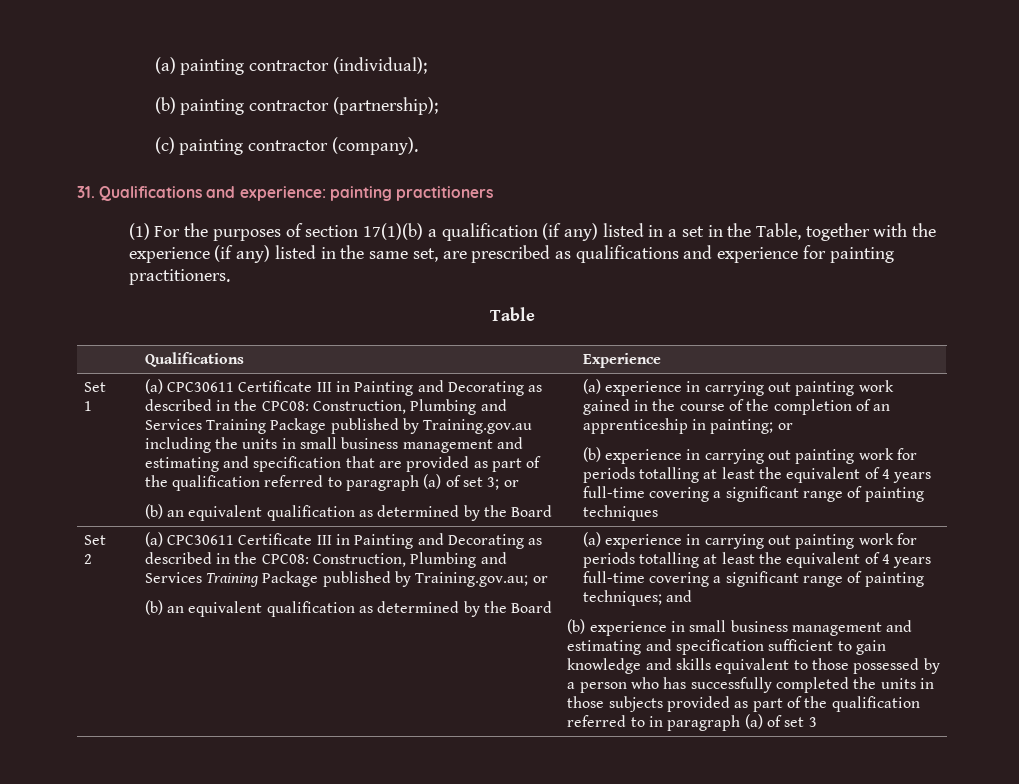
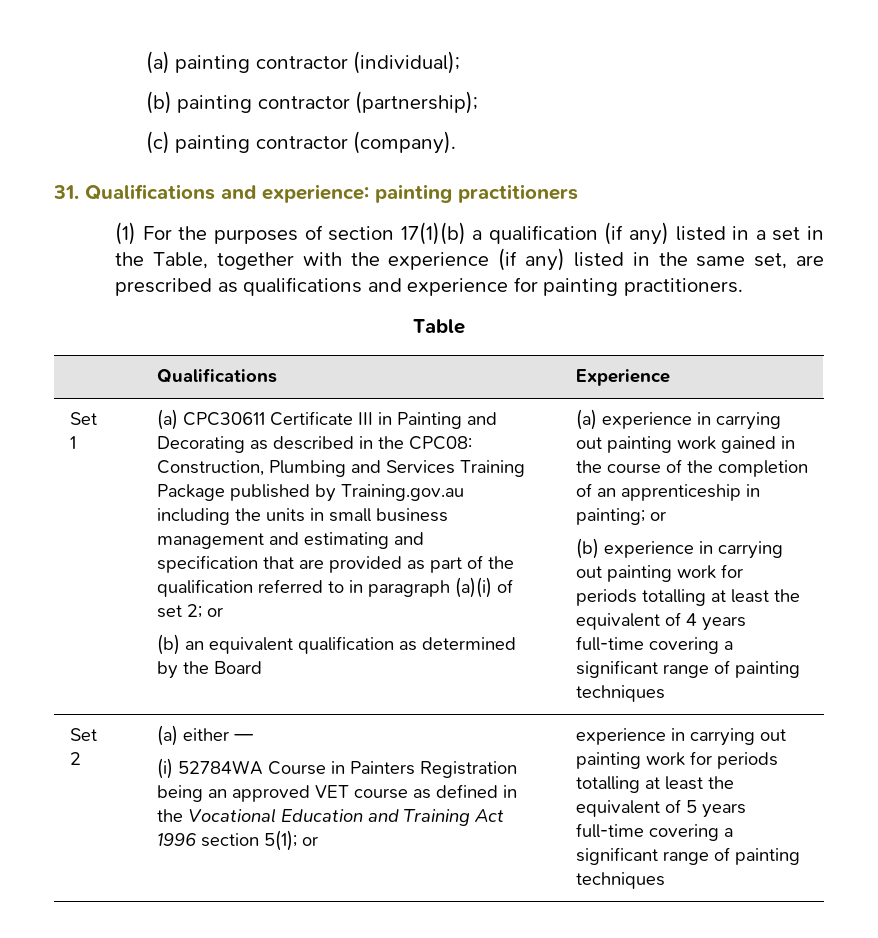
- (a) CPC30611 Certificate III in Painting and Decorating as described in the CPC08: Construction, Plumbing and Services Training Package published by Training.gov.au including the units in small business management and estimating and specification that are provided as part of the qualification referred to paragraph (a) of set 3; or
+ (a) CPC30611 Certificate III in Painting and Decorating as described in the CPC08: Construction, Plumbing and Services Training Package published by Training.gov.au including the units in small business management and estimating and specification that are provided as part of the qualification referred to in paragraph (a)(i) of set 2; or
- (a) CPC30611 Certificate III in Painting and Decorating as described in the CPC08: Construction, Plumbing and Services Training Package published by Training.gov.au; or
- (b) an equivalent qualification as determined by the Board | (a) experience in carrying out painting work for periods totalling at least the equivalent of 4 years full-time covering a significant range of painting techniques; and
- (b) experience in small business management and estimating and specification sufficient to gain knowledge and skills equivalent to those possessed by a person who has successfully completed the units in those subjects provided as part of the qualification referred to in paragraph (a) of set 3
+ (a) either —
+ (i) 52784WA Course in Painters Registration being an approved VET course as defined in the Vocational Education and Training Act 1996 section 5(1); or | experience in carrying out painting work for periods totalling at least the equivalent of 5 years full-time covering a significant range of painting techniques

